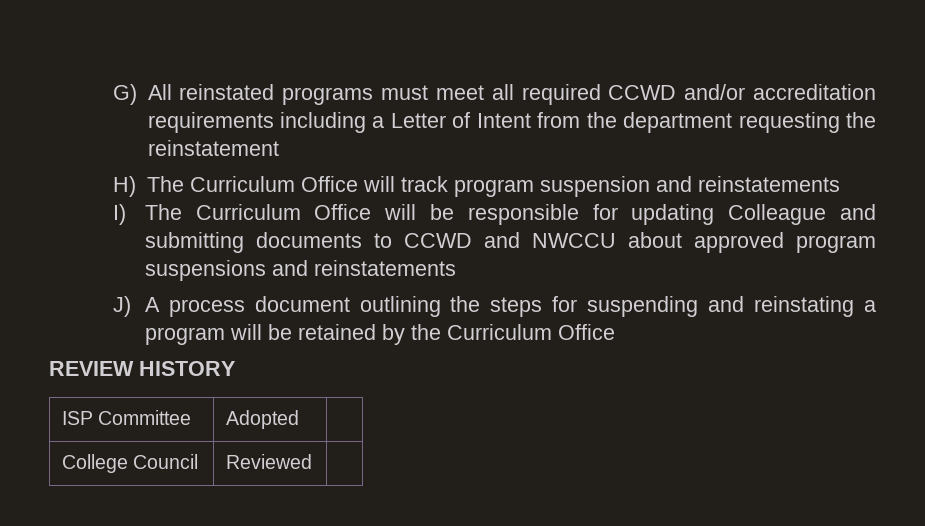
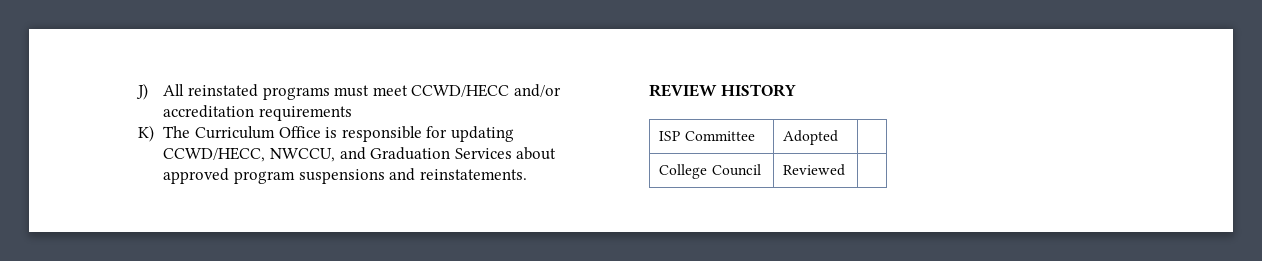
- G) All reinstated programs must meet all required CCWD and/or accreditation requirements including a Letter of Intent from the department requesting the reinstatement
- H) The Curriculum Office will track program suspension and reinstatements
- I) The Curriculum Office will be responsible for updating Colleague and submitting documents to CCWD and NWCCU about approved program suspensions and reinstatements
- J) A process document outlining the steps for suspending and reinstating a program will be retained by the Curriculum Office
+ J) All reinstated programs must meet CCWD/HECC and/or accreditation requirements
+ K) The Curriculum Office is responsible for updating CCWD/HECC, NWCCU, and Graduation Services about approved program suspensions and reinstatements.

